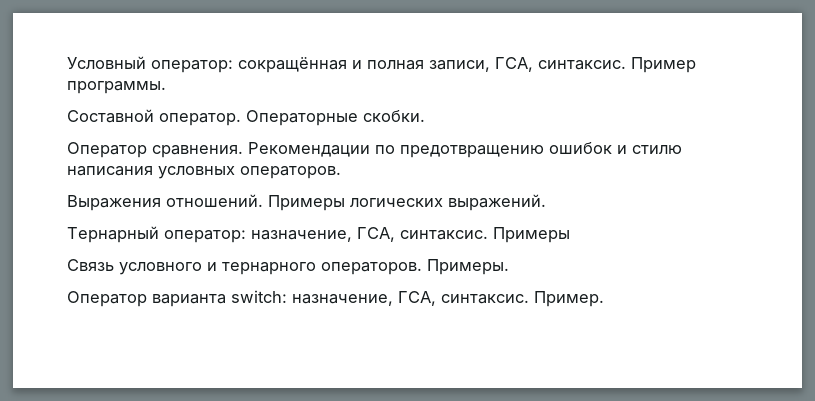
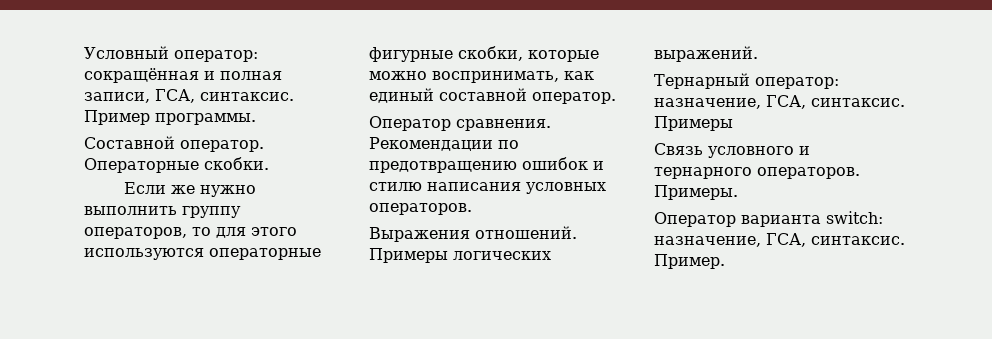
+ Если же нужно выполнить группу операторов, то для этого используются операторные фигурные скобки, которые можно воспринимать, как единый составной оператор.

